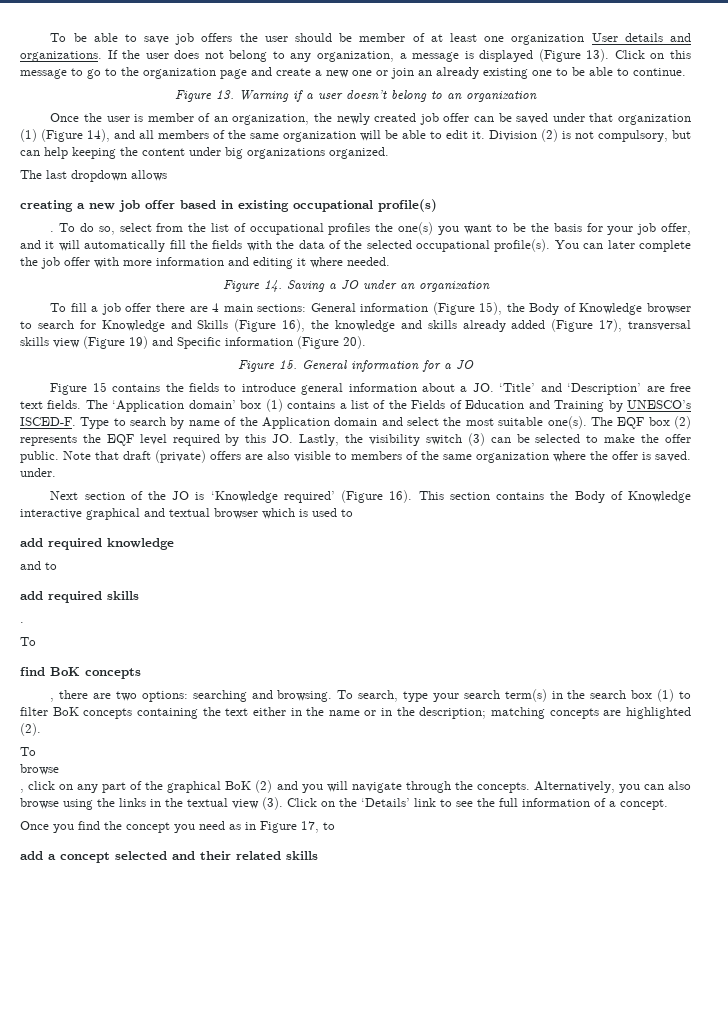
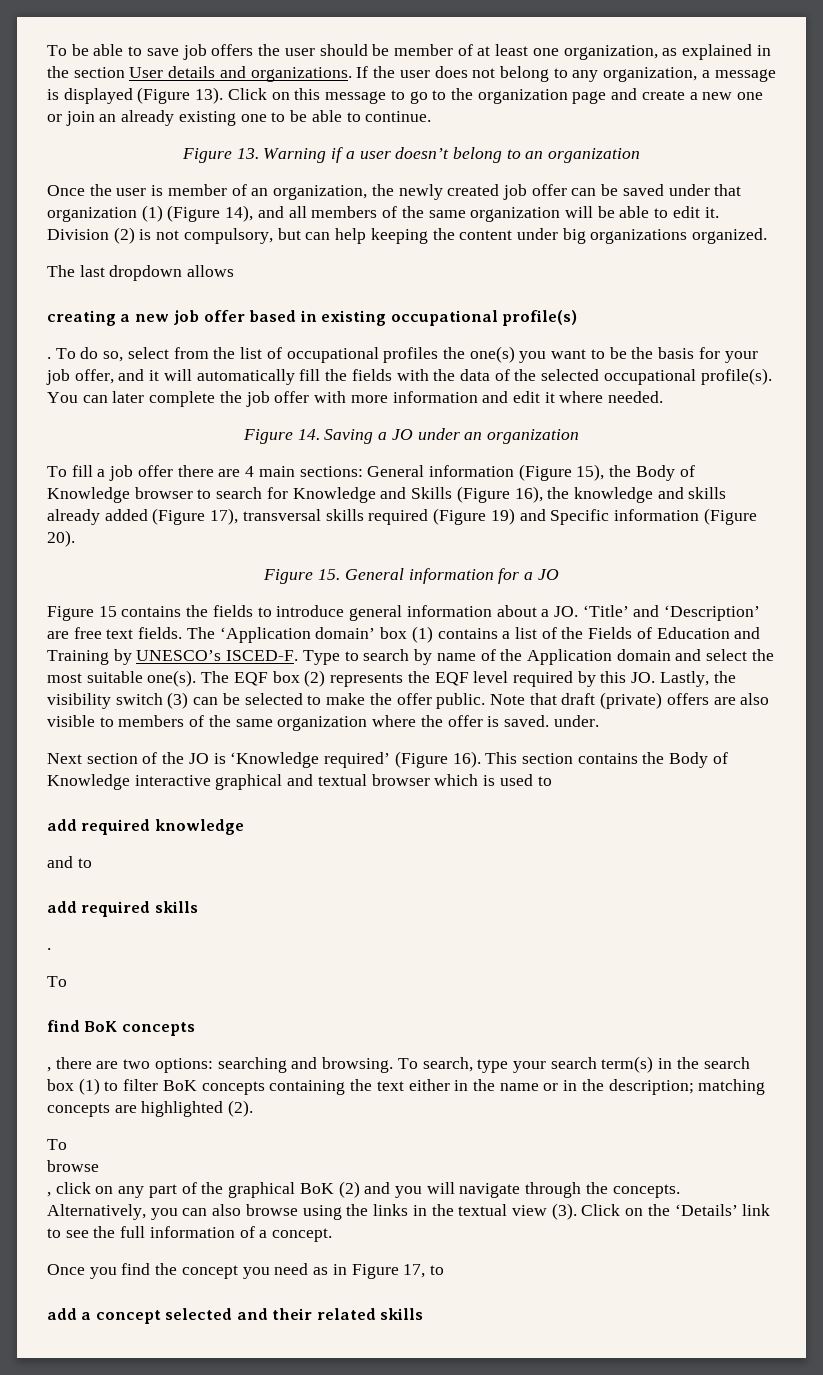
- To be able to save job offers the user should be member of at least one organization User details and organizations.
+ To be able to save job offers the user should be member of at least one organization, as explained in the section User details and organizations.
- You can later complete the job offer with more information and editing it where needed.
+ You can later complete the job offer with more information and edit it where needed.
- To fill a job offer there are 4 main sections: General information (Figure 15), the Body of Knowledge browser to search for Knowledge and Skills (Figure 16), the knowledge and skills already added (Figure 17), transversal skills view (Figure 19) and Specific information (Figure 20).
+ To fill a job offer there are 4 main sections: General information (Figure 15), the Body of Knowledge browser to search for Knowledge and Skills (Figure 16), the knowledge and skills already added (Figure 17), transversal skills required (Figure 19) and Specific information (Figure 20).

